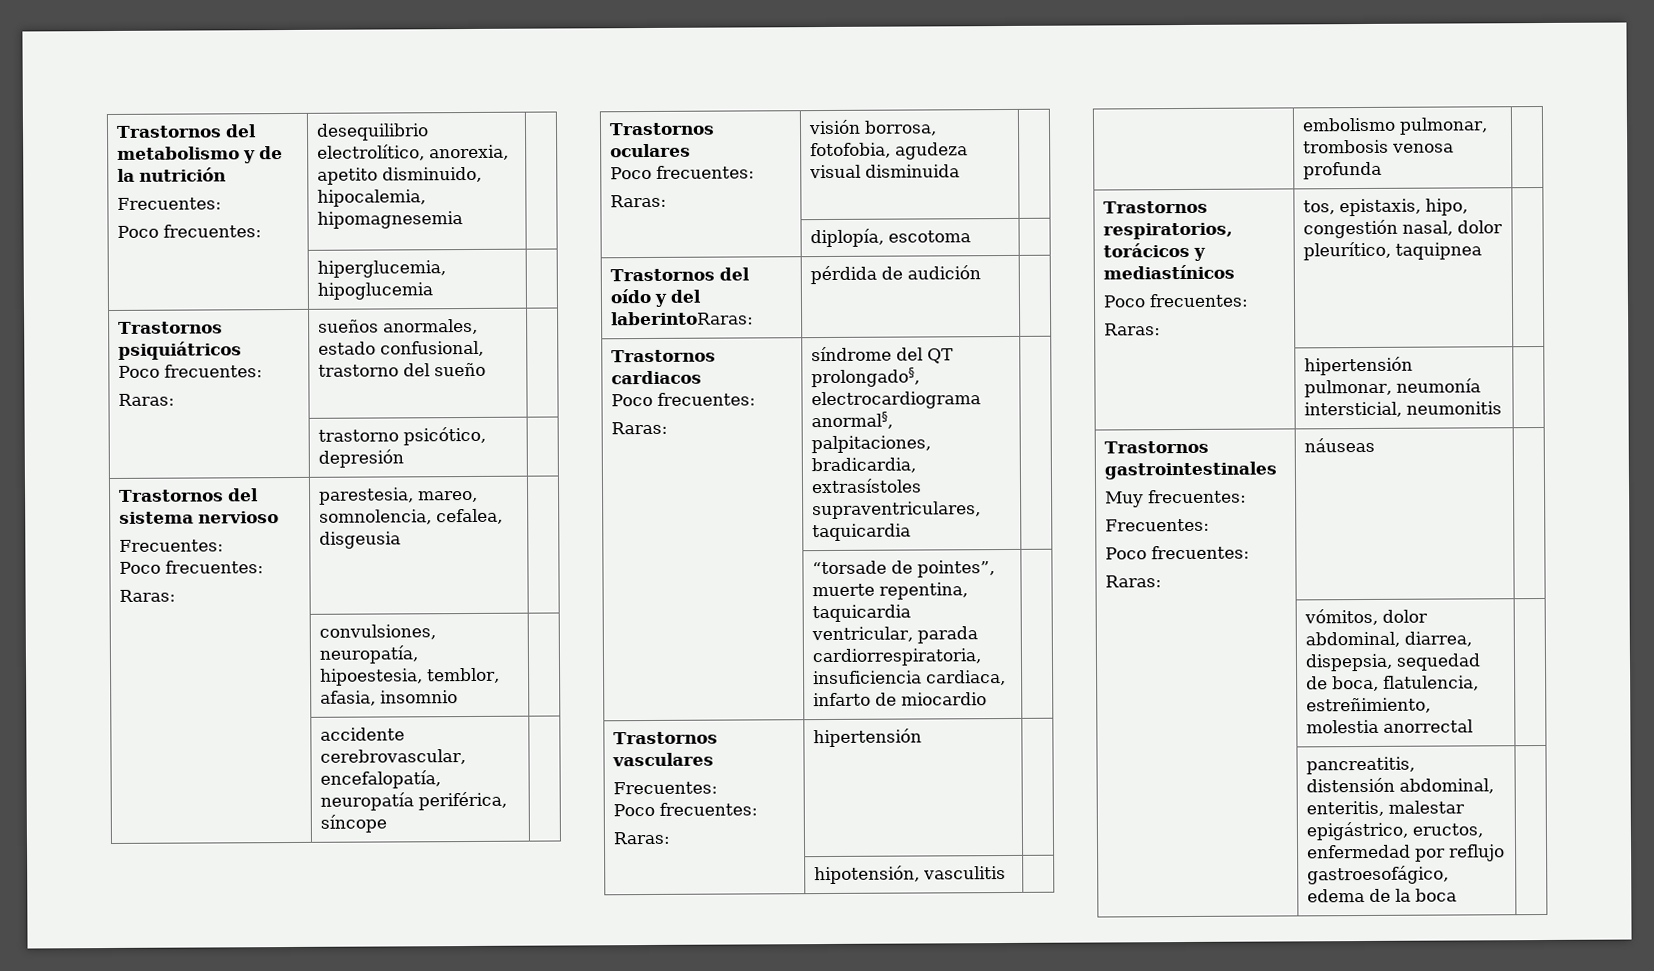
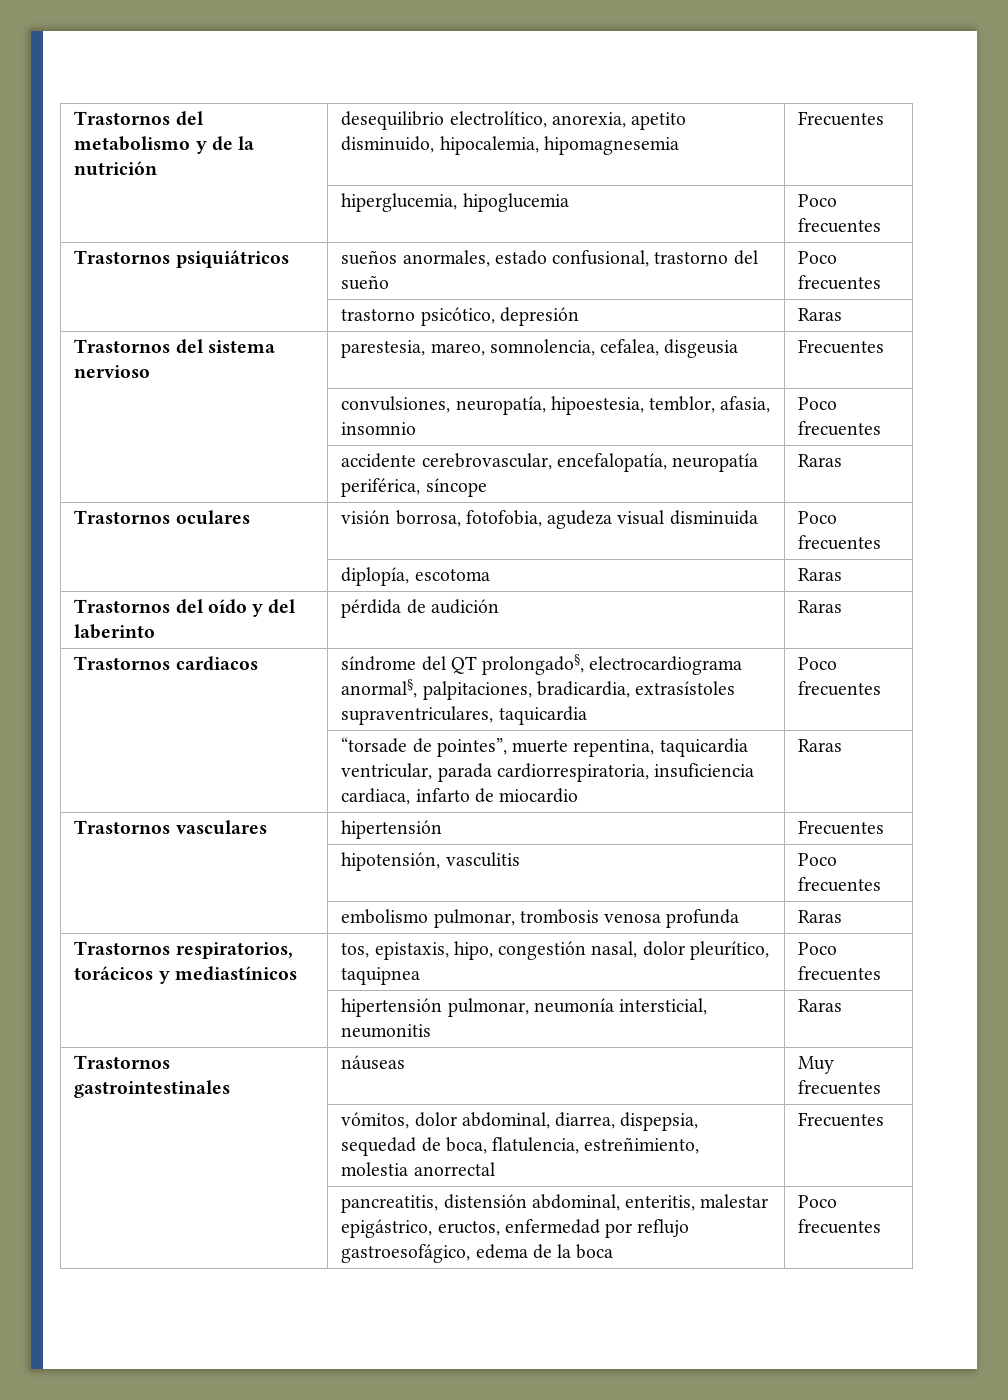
- Trastornos del metabolismo y de la nutrición
- Frecuentes:
- Poco frecuentes: | desequilibrio electrolítico, anorexia, apetito disminuido, hipocalemia, hipomagnesemia |
+ Trastornos del metabolismo y de la nutrición | desequilibrio electrolítico, anorexia, apetito disminuido, hipocalemia, hipomagnesemia | Frecuentes
- | hiperglucemia, hipoglucemia |
+ | hiperglucemia, hipoglucemia | Poco frecuentes
- Trastornos psiquiátricos
- Poco frecuentes:
- Raras: | sueños anormales, estado confusional, trastorno del sueño |
+ Trastornos psiquiátricos | sueños anormales, estado confusional, trastorno del sueño | Poco frecuentes
- | trastorno psicótico, depresión |
+ | trastorno psicótico, depresión | Raras
- Trastornos del sistema nervioso
- Frecuentes:
- Poco frecuentes:
- Raras: | parestesia, mareo, somnolencia, cefalea, disgeusia |
+ Trastornos del sistema nervioso | parestesia, mareo, somnolencia, cefalea, disgeusia | Frecuentes
- | convulsiones, neuropatía, hipoestesia, temblor, afasia, insomnio |
+ | convulsiones, neuropatía, hipoestesia, temblor, afasia, insomnio | Poco frecuentes
- | accidente cerebrovascular, encefalopatía, neuropatía periférica, síncope |
+ | accidente cerebrovascular, encefalopatía, neuropatía periférica, síncope | Raras
- Trastornos oculares
- Poco frecuentes:
- Raras: | visión borrosa, fotofobia, agudeza visual disminuida |
+ Trastornos oculares | visión borrosa, fotofobia, agudeza visual disminuida | Poco frecuentes
- | diplopía, escotoma |
+ | diplopía, escotoma | Raras
- Trastornos del oído y del laberintoRaras: | pérdida de audición |
+ Trastornos del oído y del laberinto | pérdida de audición | Raras
- Trastornos cardiacos
- Poco frecuentes:
- Raras: | síndrome del QT prolongado§, electrocardiograma anormal§, palpitaciones, bradicardia, extrasístoles supraventriculares, taquicardia |
+ Trastornos cardiacos | síndrome del QT prolongado§, electrocardiograma anormal§, palpitaciones, bradicardia, extrasístoles supraventriculares, taquicardia | Poco frecuentes
- | “torsade de pointes”, muerte repentina, taquicardia ventricular, parada cardiorrespiratoria, insuficiencia cardiaca, infarto de miocardio |
+ | “torsade de pointes”, muerte repentina, taquicardia ventricular, parada cardiorrespiratoria, insuficiencia cardiaca, infarto de miocardio | Raras
- Trastornos vasculares
- Frecuentes:
- Poco frecuentes:
- Raras: | hipertensión |
+ Trastornos vasculares | hipertensión | Frecuentes
- | hipotensión, vasculitis |
+ | hipotensión, vasculitis | Poco frecuentes
- | embolismo pulmonar, trombosis venosa profunda |
+ | embolismo pulmonar, trombosis venosa profunda | Raras
- Trastornos respiratorios, torácicos y mediastínicos
- Poco frecuentes:
- Raras: | tos, epistaxis, hipo, congestión nasal, dolor pleurítico, taquipnea |
+ Trastornos respiratorios, torácicos y mediastínicos | tos, epistaxis, hipo, congestión nasal, dolor pleurítico, taquipnea | Poco frecuentes
- | hipertensión pulmonar, neumonía intersticial, neumonitis |
+ | hipertensión pulmonar, neumonía intersticial, neumonitis | Raras
- Trastornos gastrointestinales
- Muy frecuentes:
- Frecuentes:
- Poco frecuentes:
- Raras: | náuseas |
+ Trastornos gastrointestinales | náuseas | Muy frecuentes
- | vómitos, dolor abdominal, diarrea, dispepsia, sequedad de boca, flatulencia, estreñimiento, molestia anorrectal |
+ | vómitos, dolor abdominal, diarrea, dispepsia, sequedad de boca, flatulencia, estreñimiento, molestia anorrectal | Frecuentes
- | pancreatitis, distensión abdominal, enteritis, malestar epigástrico, eructos, enfermedad por reflujo gastroesofágico, edema de la boca |
+ | pancreatitis, distensión abdominal, enteritis, malestar epigástrico, eructos, enfermedad por reflujo gastroesofágico, edema de la boca | Poco frecuentes

